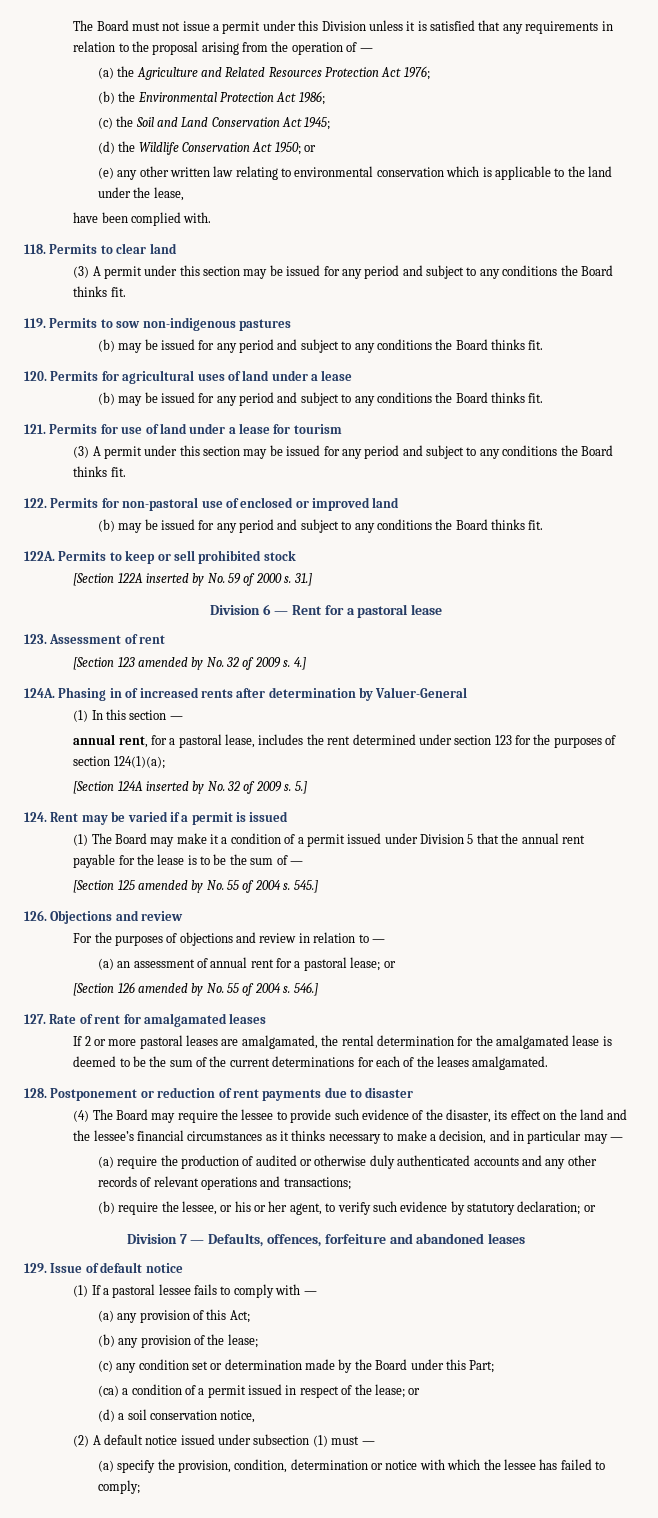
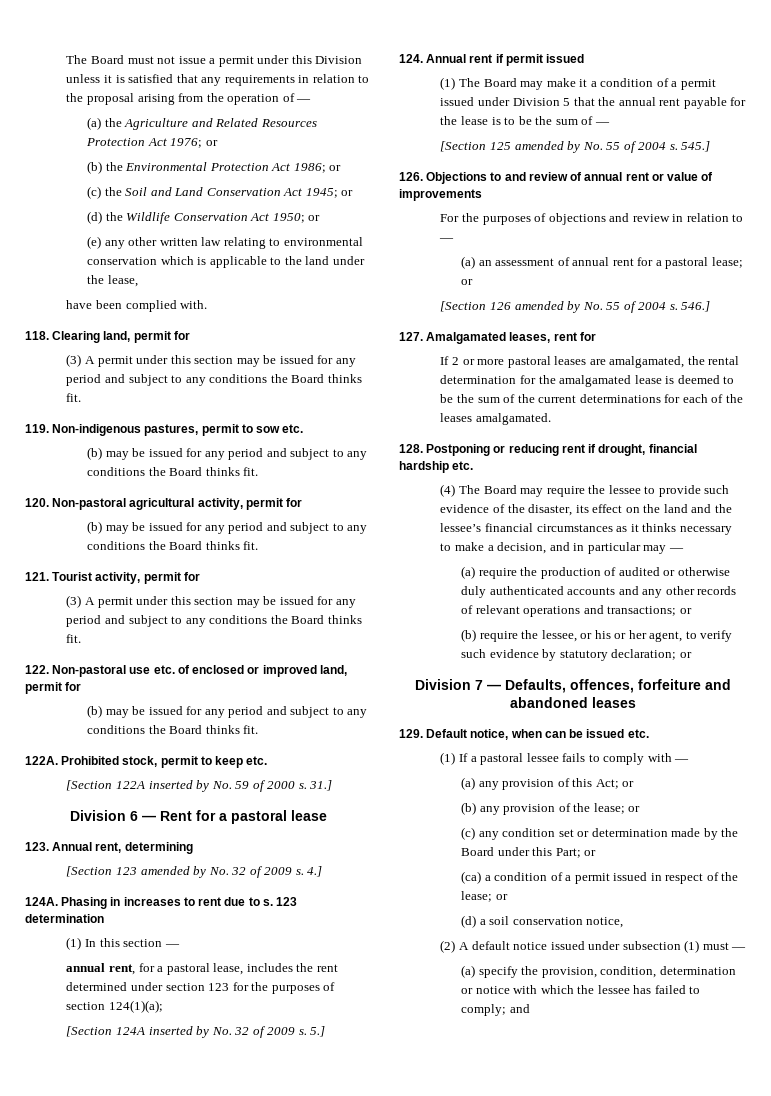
- (a) the Agriculture and Related Resources Protection Act 1976;
+ (a) the Agriculture and Related Resources Protection Act 1976; or
- (b) the Environmental Protection Act 1986;
+ (b) the Environmental Protection Act 1986; or
- (c) the Soil and Land Conservation Act 1945;
+ (c) the Soil and Land Conservation Act 1945; or
- 118. Permits to clear land
+ 118. Clearing land, permit for
- 119. Permits to sow non-indigenous pastures
+ 119. Non-indigenous pastures, permit to sow etc.
- 120. Permits for agricultural uses of land under a lease
+ 120. Non-pastoral agricultural activity, permit for
- 121. Permits for use of land under a lease for tourism
+ 121. Tourist activity, permit for
- 122. Permits for non-pastoral use of enclosed or improved land
+ 122. Non-pastoral use etc. of enclosed or improved land, permit for
- Permits to keep or sell prohibited stock
+ Prohibited stock, permit to keep etc.
- 123. Assessment of rent
+ 123. Annual rent, determining
- Phasing in of increased rents after determination by Valuer-General
+ Phasing in increases to rent due to s. 123 determination
- 124. Rent may be varied if a permit is issued
+ 124. Annual rent if permit issued
- 126. Objections and review
+ 126. Objections to and review of annual rent or value of improvements
- 127. Rate of rent for amalgamated leases
+ 127. Amalgamated leases, rent for
- 128. Postponement or reduction of rent payments due to disaster
+ 128. Postponing or reducing rent if drought, financial hardship etc.
- (a) require the production of audited or otherwise duly authenticated accounts and any other records of relevant operations and transactions;
+ (a) require the production of audited or otherwise duly authenticated accounts and any other records of relevant operations and transactions; or
- 129. Issue of default notice
+ 129. Default notice, when can be issued etc.
- (a) any provision of this Act;
+ (a) any provision of this Act; or
- (b) any provision of the lease;
+ (b) any provision of the lease; or
- (c) any condition set or determination made by the Board under this Part;
+ (c) any condition set or determination made by the Board under this Part; or
- (a) specify the provision, condition, determination or notice with which the lessee has failed to comply;
+ (a) specify the provision, condition, determination or notice with which the lessee has failed to comply; and

